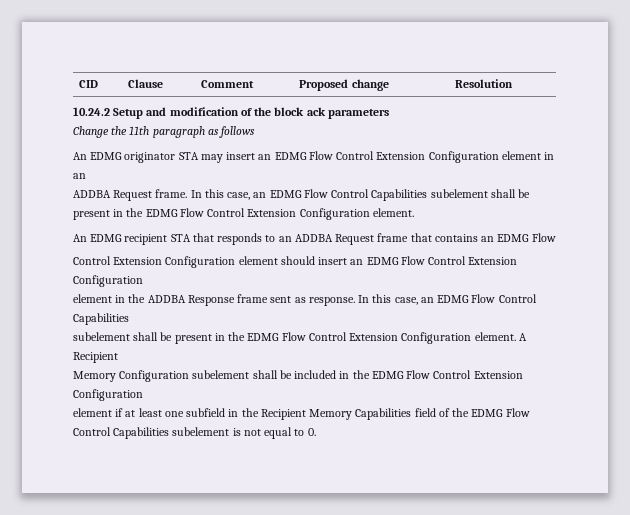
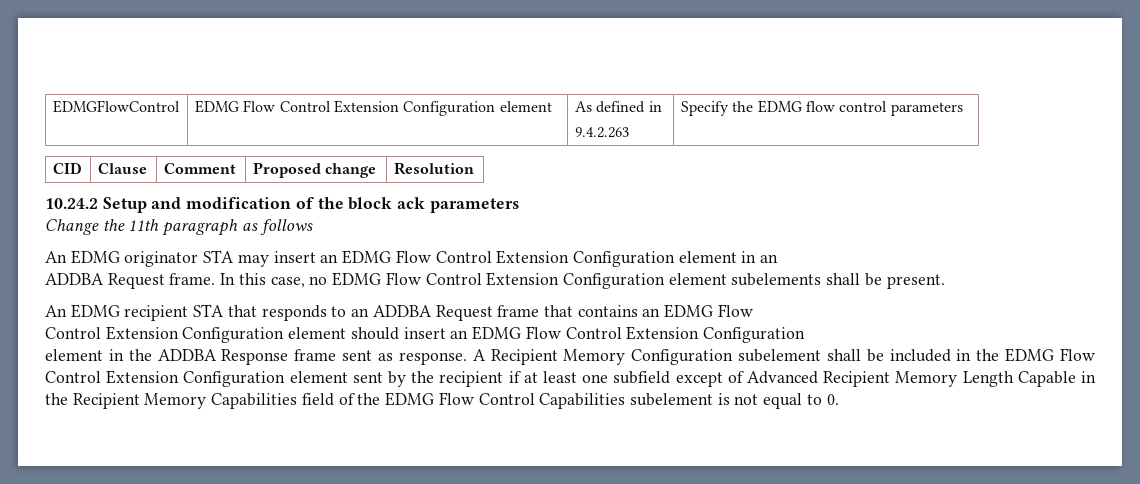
+ EDMGFlowControl | EDMG Flow Control Extension Configuration element | As defined in
+ 9.4.2.263 | Specify the EDMG flow control parameters
- In this case, an EDMG Flow Control Capabilities subelement shall be present in the EDMG Flow Control Extension Configuration element.
+ In this case, no EDMG Flow Control Extension Configuration element subelements shall be present.
- element in the ADDBA Response frame sent as response. In this case, an EDMG Flow Control Capabilities
- subelement shall be present in the EDMG Flow Control Extension Configuration element.
+ element in the ADDBA Response frame sent as response.
- A Recipient
- Memory Configuration subelement shall be included in the EDMG Flow Control Extension Configuration
- element if at least one subfield in the Recipient Memory Capabilities field of the EDMG Flow Control Capabilities subelement is not equal to 0.
+ A Recipient Memory Configuration subelement shall be included in the EDMG Flow Control Extension Configuration element sent by the recipient if at least one subfield except of Advanced Recipient Memory Length Capable in the Recipient Memory Capabilities field of the EDMG Flow Control Capabilities subelement is not equal to 0.

